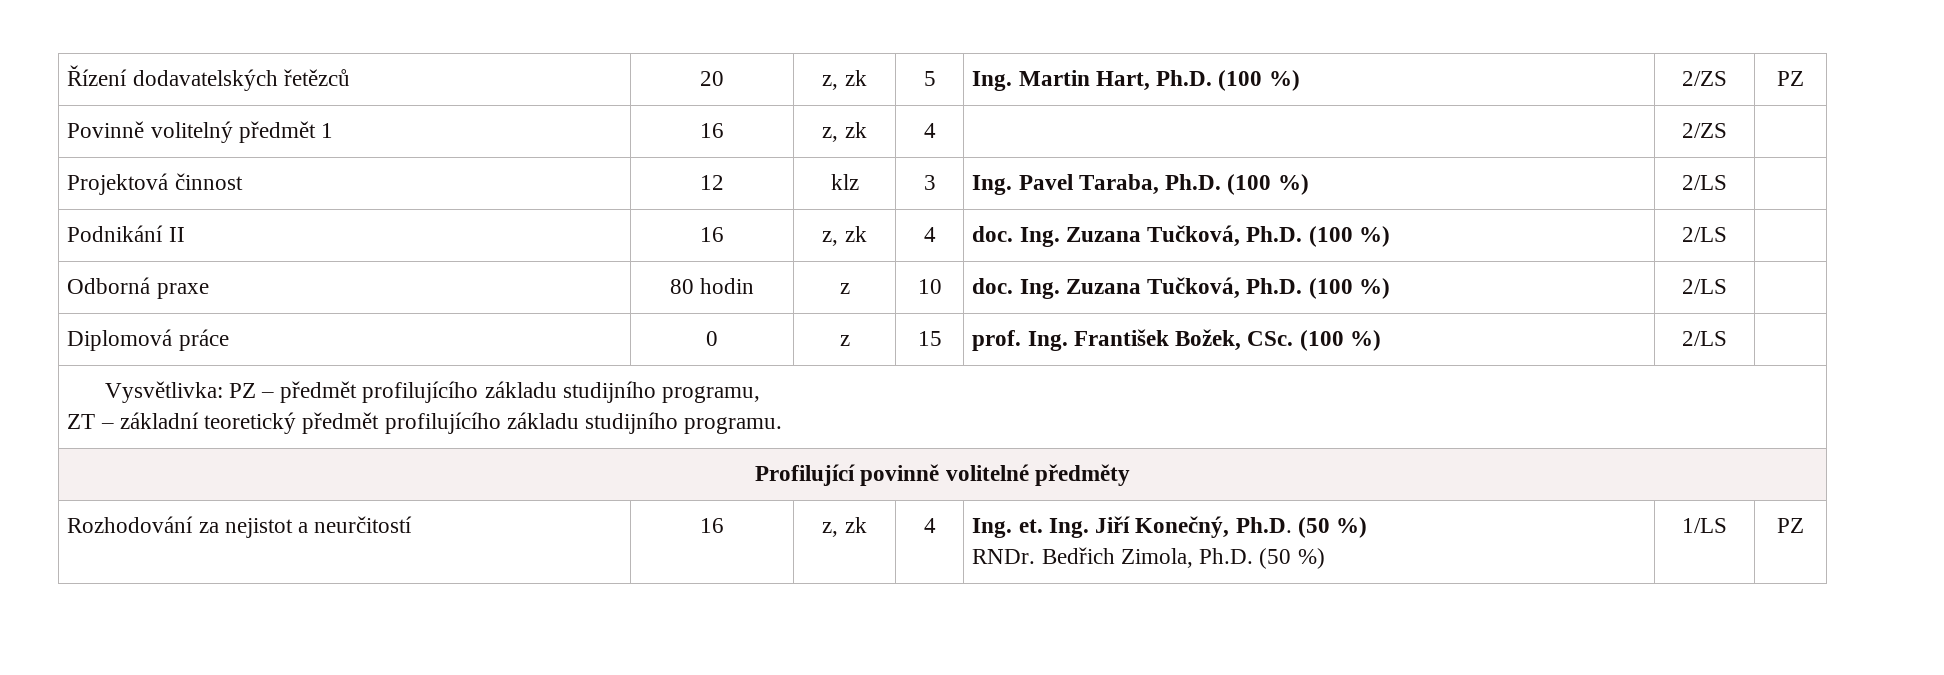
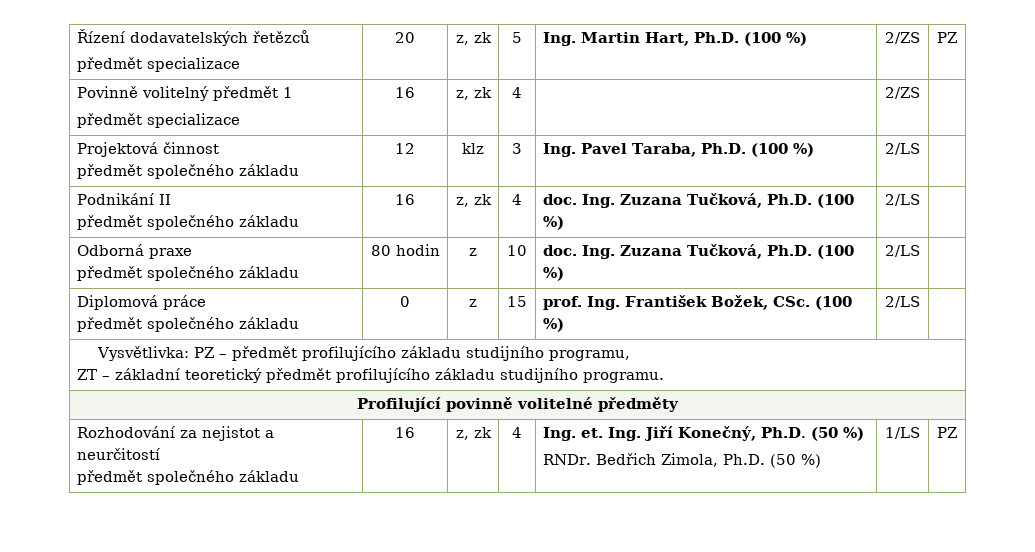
- Řízení dodavatelských řetězců | 20 | z, zk | 5 | Ing. Martin Hart, Ph.D. (100 %) | 2/ZS | PZ
+ Řízení dodavatelských řetězců
+ předmět specializace | 20 | z, zk | 5 | Ing. Martin Hart, Ph.D. (100 %) | 2/ZS | PZ
- Povinně volitelný předmět 1 | 16 | z, zk | 4 | | 2/ZS |
+ Povinně volitelný předmět 1
+ předmět specializace | 16 | z, zk | 4 | | 2/ZS |
- Projektová činnost | 12 | klz | 3 | Ing. Pavel Taraba, Ph.D. (100 %) | 2/LS |
+ Projektová činnost
+ předmět společného základu | 12 | klz | 3 | Ing. Pavel Taraba, Ph.D. (100 %) | 2/LS |
- Podnikání II | 16 | z, zk | 4 | doc. Ing. Zuzana Tučková, Ph.D. (100 %) | 2/LS |
+ Podnikání II
+ předmět společného základu | 16 | z, zk | 4 | doc. Ing. Zuzana Tučková, Ph.D. (100 %) | 2/LS |
- Odborná praxe | 80 hodin | z | 10 | doc. Ing. Zuzana Tučková, Ph.D. (100 %) | 2/LS |
+ Odborná praxe
+ předmět společného základu | 80 hodin | z | 10 | doc. Ing. Zuzana Tučková, Ph.D. (100 %) | 2/LS |
- Diplomová práce | 0 | z | 15 | prof. Ing. František Božek, CSc. (100 %) | 2/LS |
+ Diplomová práce
+ předmět společného základu | 0 | z | 15 | prof. Ing. František Božek, CSc. (100 %) | 2/LS |
- Rozhodování za nejistot a neurčitostí | 16 | z, zk | 4 | Ing. et. Ing. Jiří Konečný, Ph.D. (50 %)
+ Rozhodování za nejistot a neurčitostí
+ předmět společného základu | 16 | z, zk | 4 | Ing. et. Ing. Jiří Konečný, Ph.D. (50 %)

